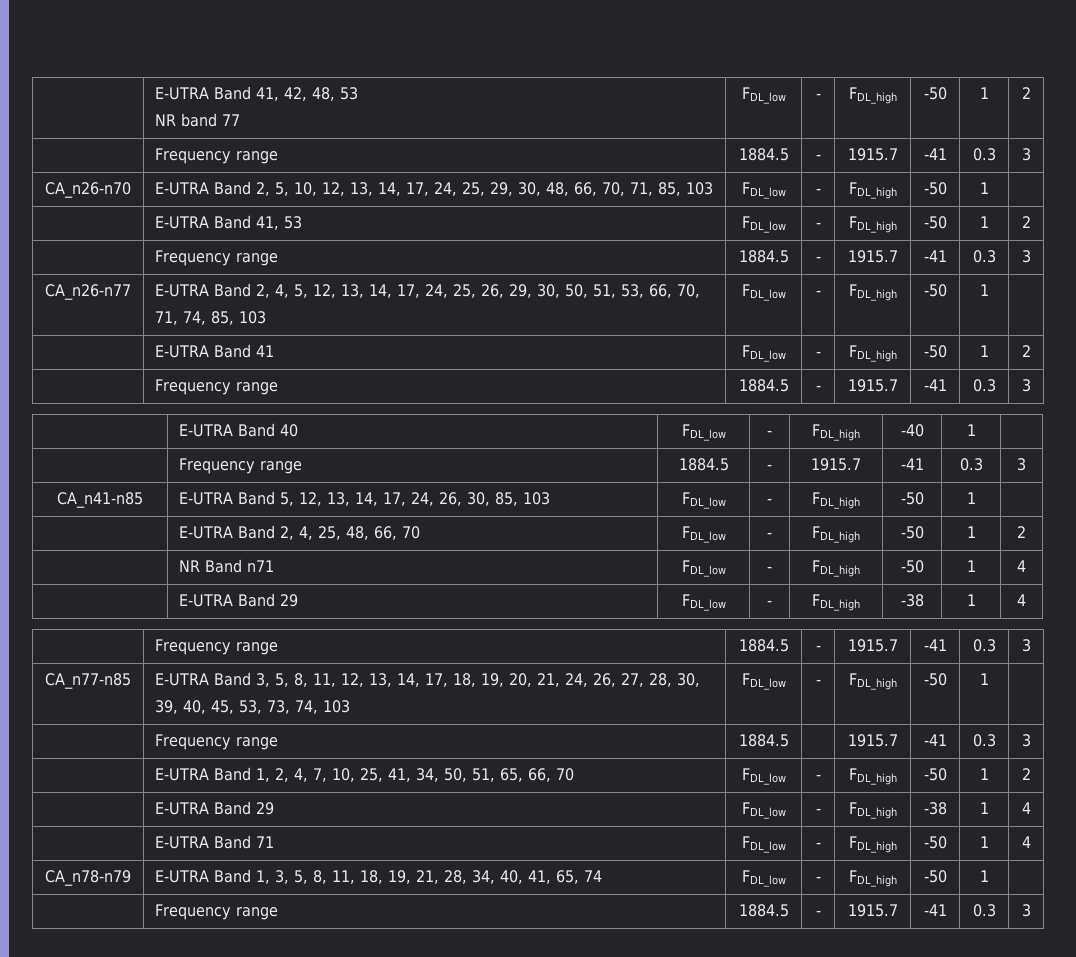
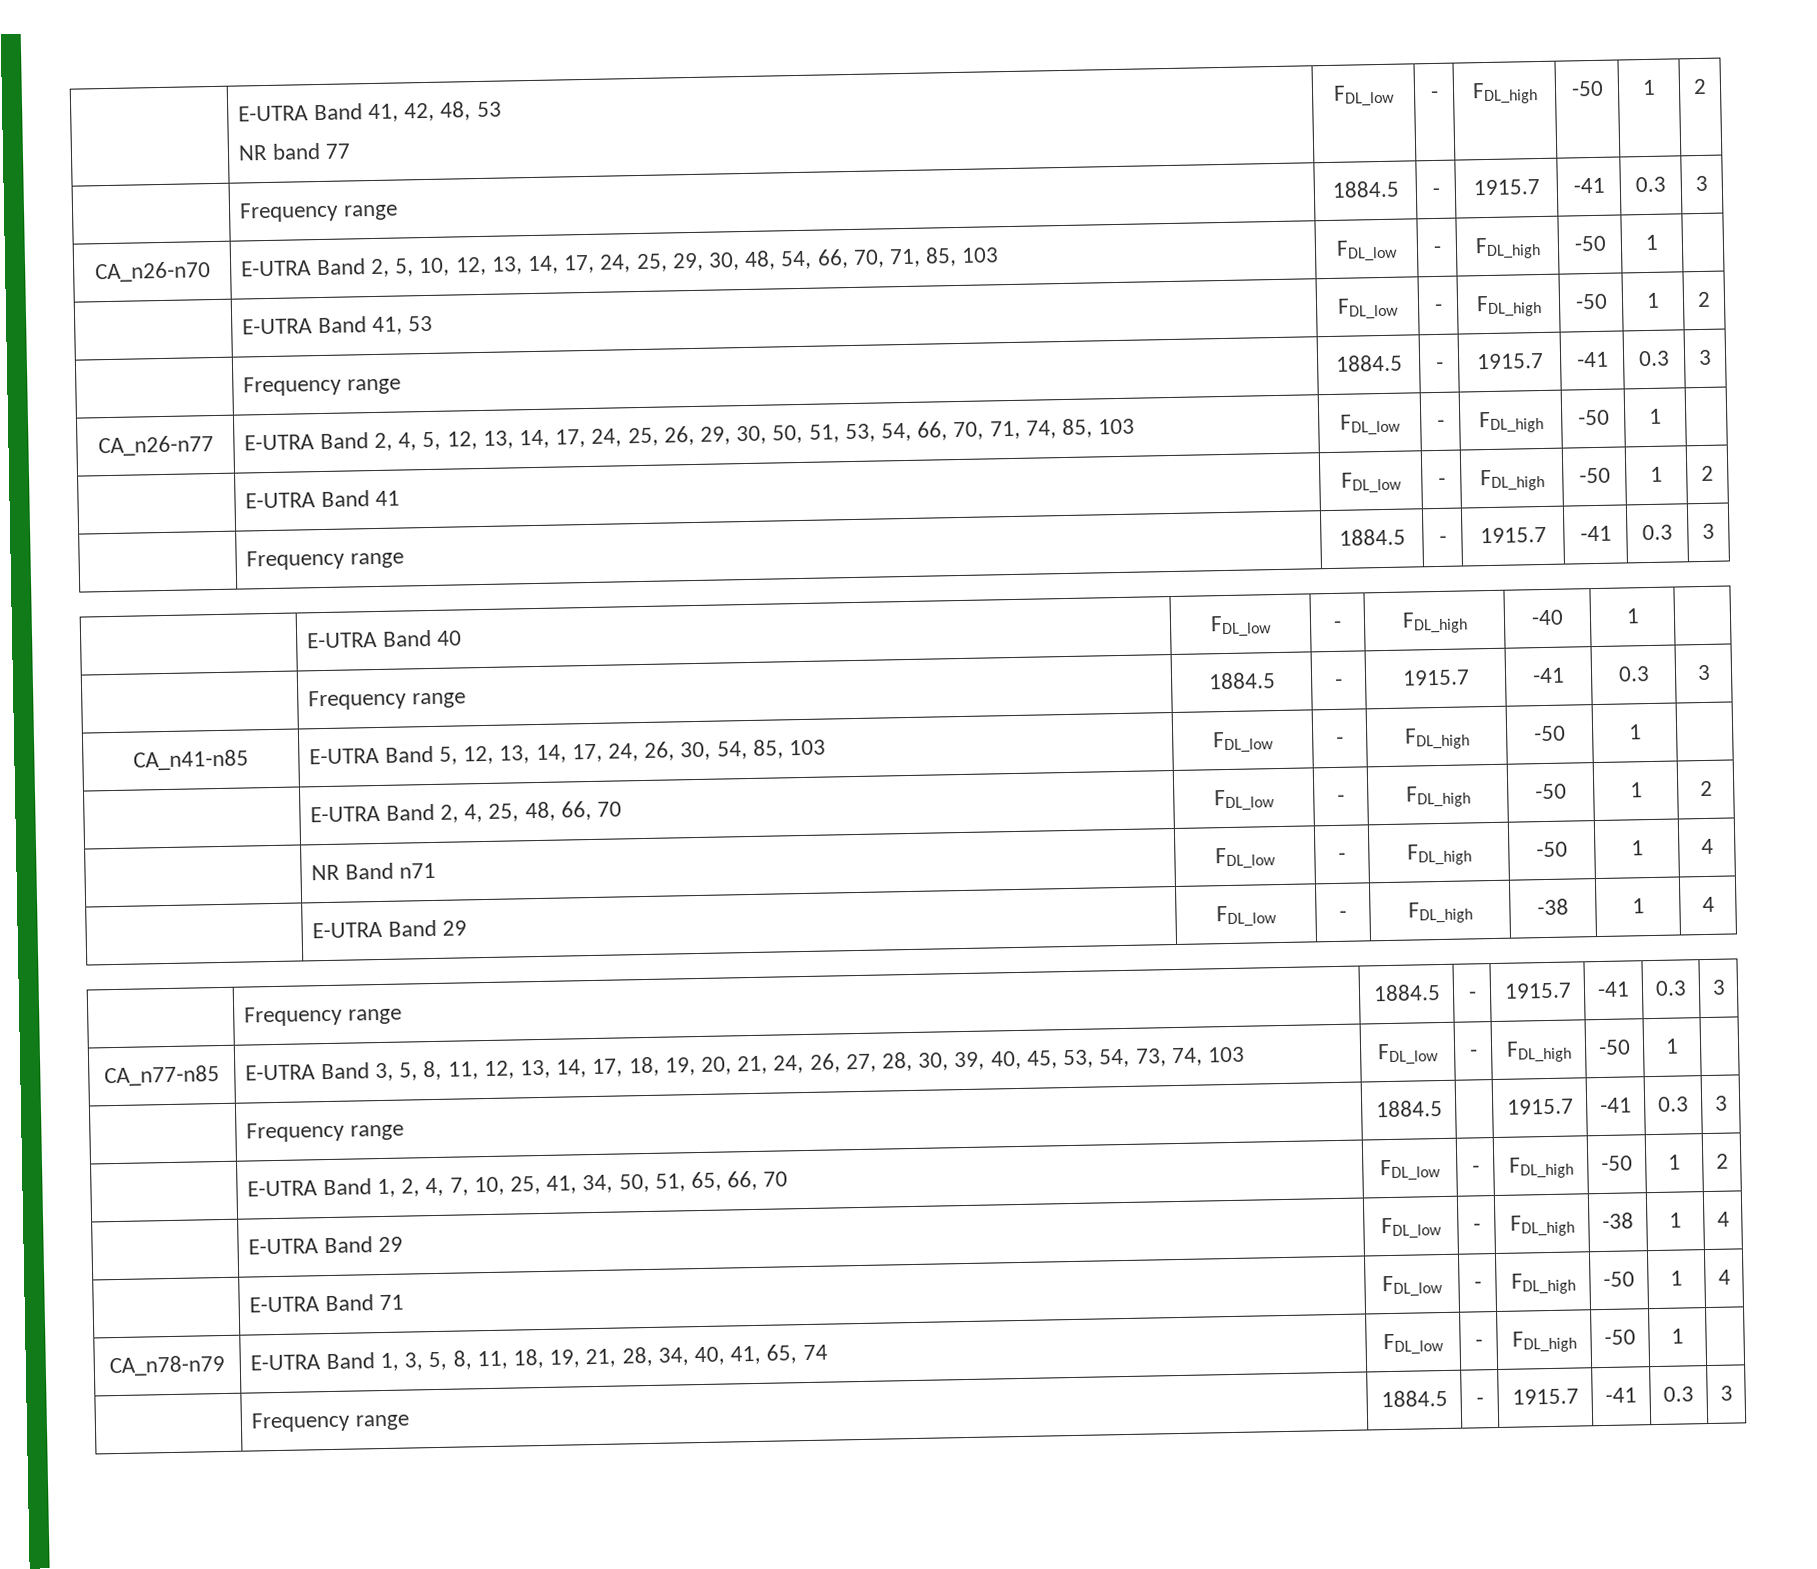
- CA_n26-n70 | E-UTRA Band 2, 5, 10, 12, 13, 14, 17, 24, 25, 29, 30, 48, 66, 70, 71, 85, 103 | FDL_low | - | FDL_high | -50 | 1 |
+ CA_n26-n70 | E-UTRA Band 2, 5, 10, 12, 13, 14, 17, 24, 25, 29, 30, 48, 54, 66, 70, 71, 85, 103 | FDL_low | - | FDL_high | -50 | 1 |
- CA_n26-n77 | E-UTRA Band 2, 4, 5, 12, 13, 14, 17, 24, 25, 26, 29, 30, 50, 51, 53, 66, 70, 71, 74, 85, 103 | FDL_low | - | FDL_high | -50 | 1 |
+ CA_n26-n77 | E-UTRA Band 2, 4, 5, 12, 13, 14, 17, 24, 25, 26, 29, 30, 50, 51, 53, 54, 66, 70, 71, 74, 85, 103 | FDL_low | - | FDL_high | -50 | 1 |
- CA_n41-n85 | E-UTRA Band 5, 12, 13, 14, 17, 24, 26, 30, 85, 103 | FDL_low | - | FDL_high | -50 | 1 |
+ CA_n41-n85 | E-UTRA Band 5, 12, 13, 14, 17, 24, 26, 30, 54, 85, 103 | FDL_low | - | FDL_high | -50 | 1 |
- CA_n77-n85 | E-UTRA Band 3, 5, 8, 11, 12, 13, 14, 17, 18, 19, 20, 21, 24, 26, 27, 28, 30, 39, 40, 45, 53, 73, 74, 103 | FDL_low | - | FDL_high | -50 | 1 |
+ CA_n77-n85 | E-UTRA Band 3, 5, 8, 11, 12, 13, 14, 17, 18, 19, 20, 21, 24, 26, 27, 28, 30, 39, 40, 45, 53, 54, 73, 74, 103 | FDL_low | - | FDL_high | -50 | 1 |

